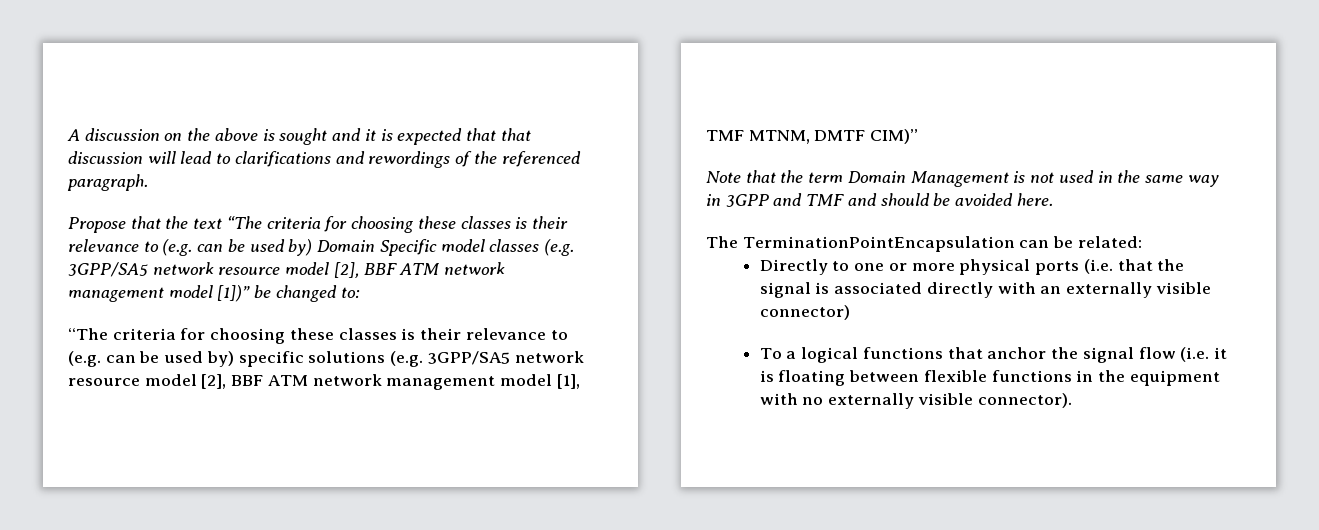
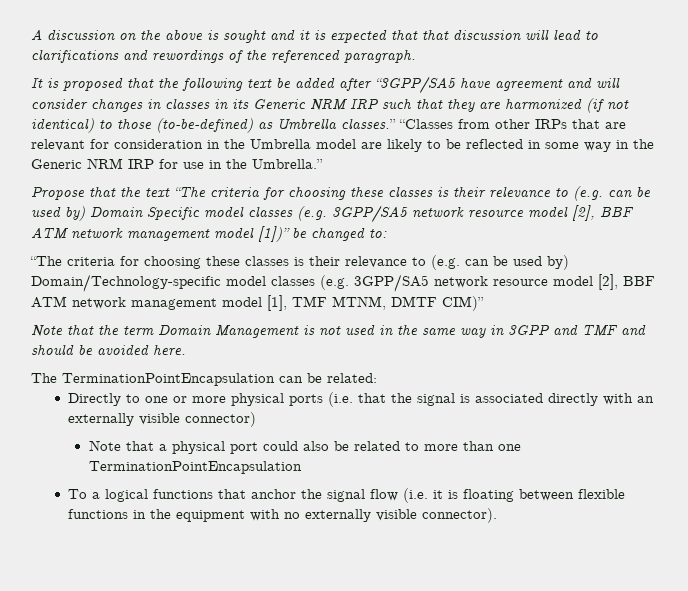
+ It is proposed that the following text be added after “3GPP/SA5 have agreement and will consider changes in classes in its Generic NRM IRP such that they are harmonized (if not identical) to those (to-be-defined) as Umbrella classes.” “Classes from other IRPs that are relevant for consideration in the Umbrella model are likely to be reflected in some way in the Generic NRM IRP for use in the Umbrella.”
- “The criteria for choosing these classes is their relevance to (e.g. can be used by) specific solutions (e.g. 3GPP/SA5 network resource model [2], BBF ATM network management model [1], TMF MTNM, DMTF CIM)”
+ “The criteria for choosing these classes is their relevance to (e.g. can be used by) Domain/Technology-specific model classes (e.g. 3GPP/SA5 network resource model [2], BBF ATM network management model [1], TMF MTNM, DMTF CIM)”
+ Note that a physical port could also be related to more than one TerminationPointEncapsulation

